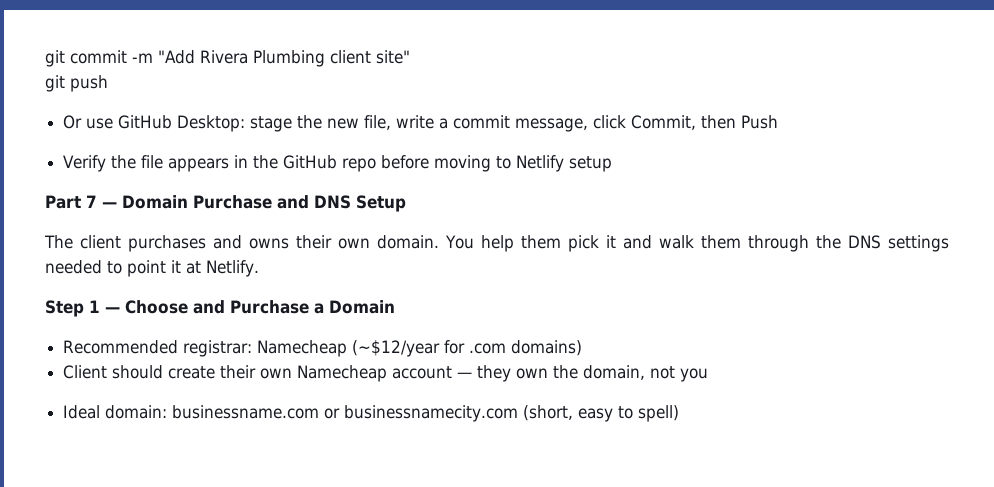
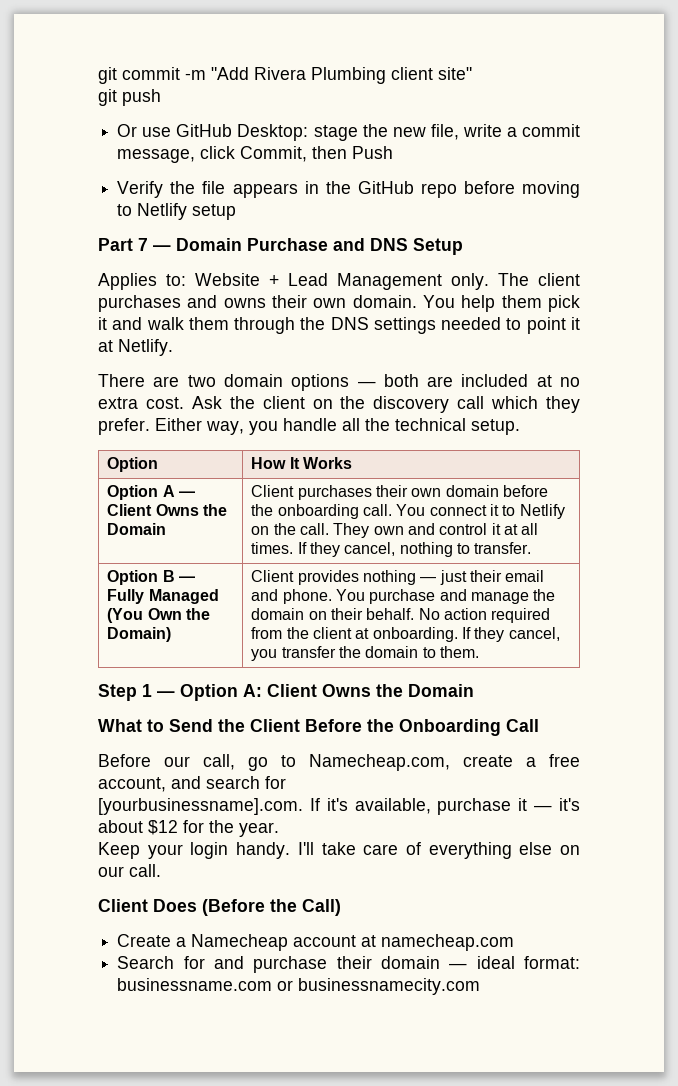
+ Applies to: Website + Lead Management only.
- Step 1 — Choose and Purchase a Domain
- Recommended registrar: Namecheap (~$12/year for .com domains)
- Client should create their own Namecheap account — they own the domain, not you
- Ideal domain: businessname.com or businessnamecity.com (short, easy to spell)
+ There are two domain options — both are included at no extra cost. Ask the client on the discovery call which they prefer. Either way, you handle all the technical setup.
+ Option | How It Works
+ Option A — Client Owns the Domain | Client purchases their own domain before the onboarding call. You connect it to Netlify on the call. They own and control it at all times. If they cancel, nothing to transfer.
+ Option B — Fully Managed (You Own the Domain) | Client provides nothing — just their email and phone. You purchase and manage the domain on their behalf. No action required from the client at onboarding. If they cancel, you transfer the domain to them.
+ Step 1 — Option A: Client Owns the Domain
+ What to Send the Client Before the Onboarding Call
+ Before our call, go to Namecheap.com, create a free account, and search for
+ [yourbusinessname].com. If it's available, purchase it — it's about $12 for the year.
+ Keep your login handy. I'll take care of everything else on our call.
+ Client Does (Before the Call)
+ Create a Namecheap account at namecheap.com
+ Search for and purchase their domain — ideal format: businessname.com or businessnamecity.com

